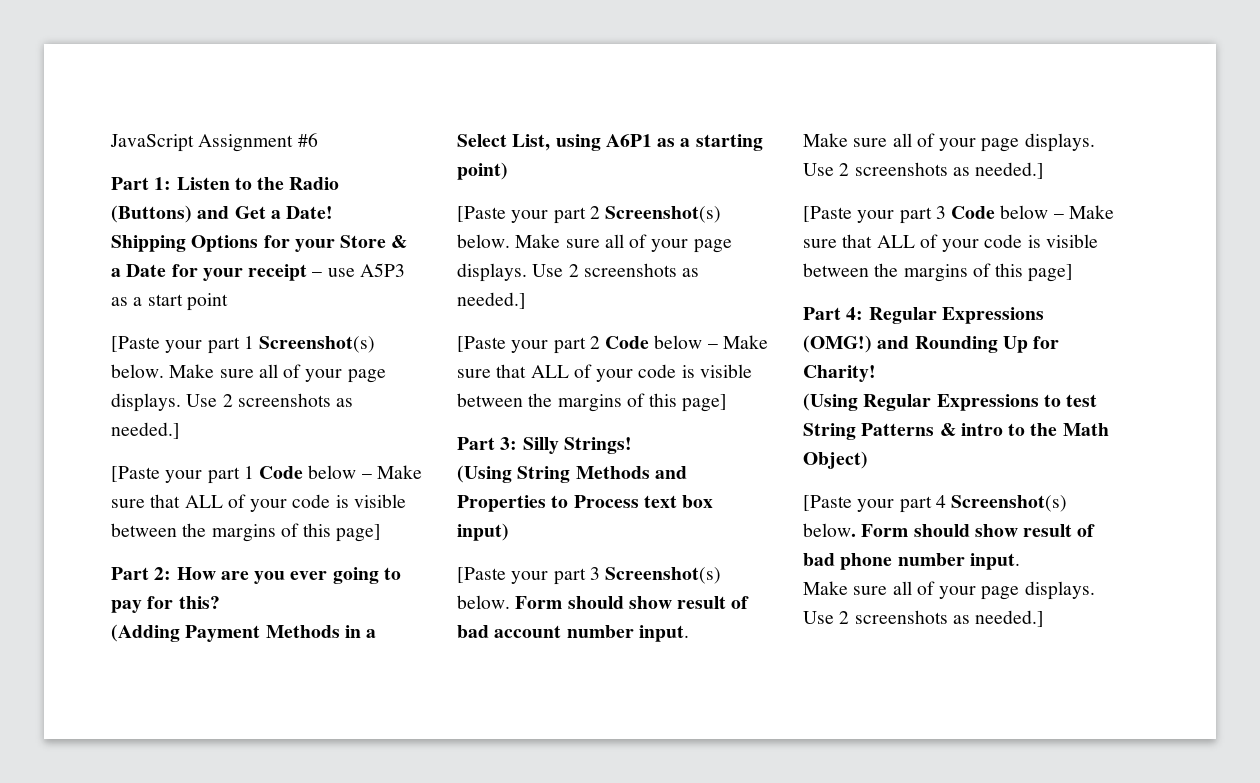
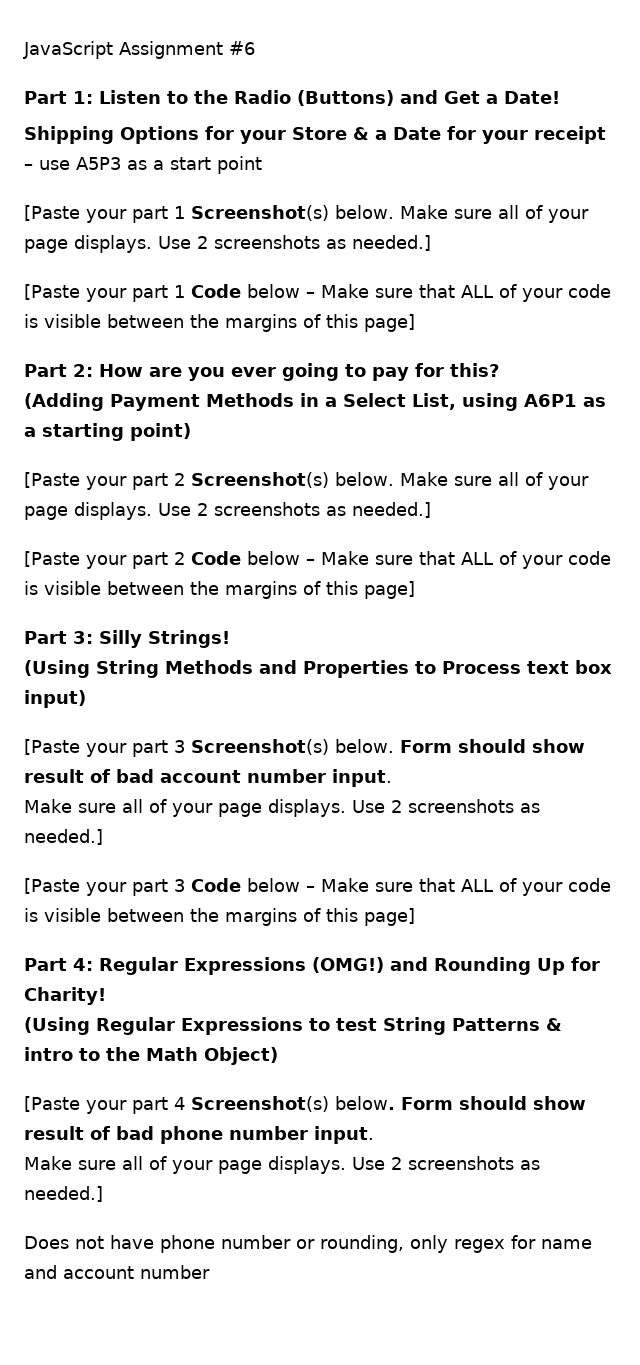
+ Does not have phone number or rounding, only regex for name and account number

